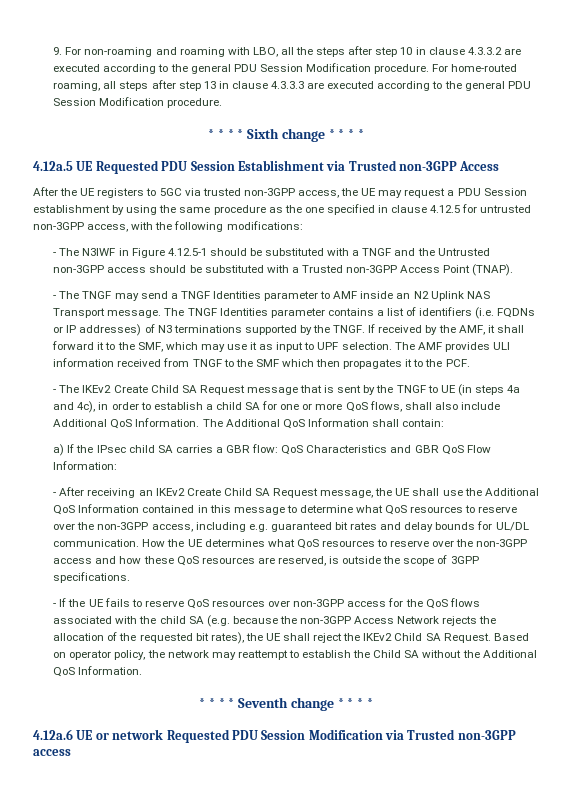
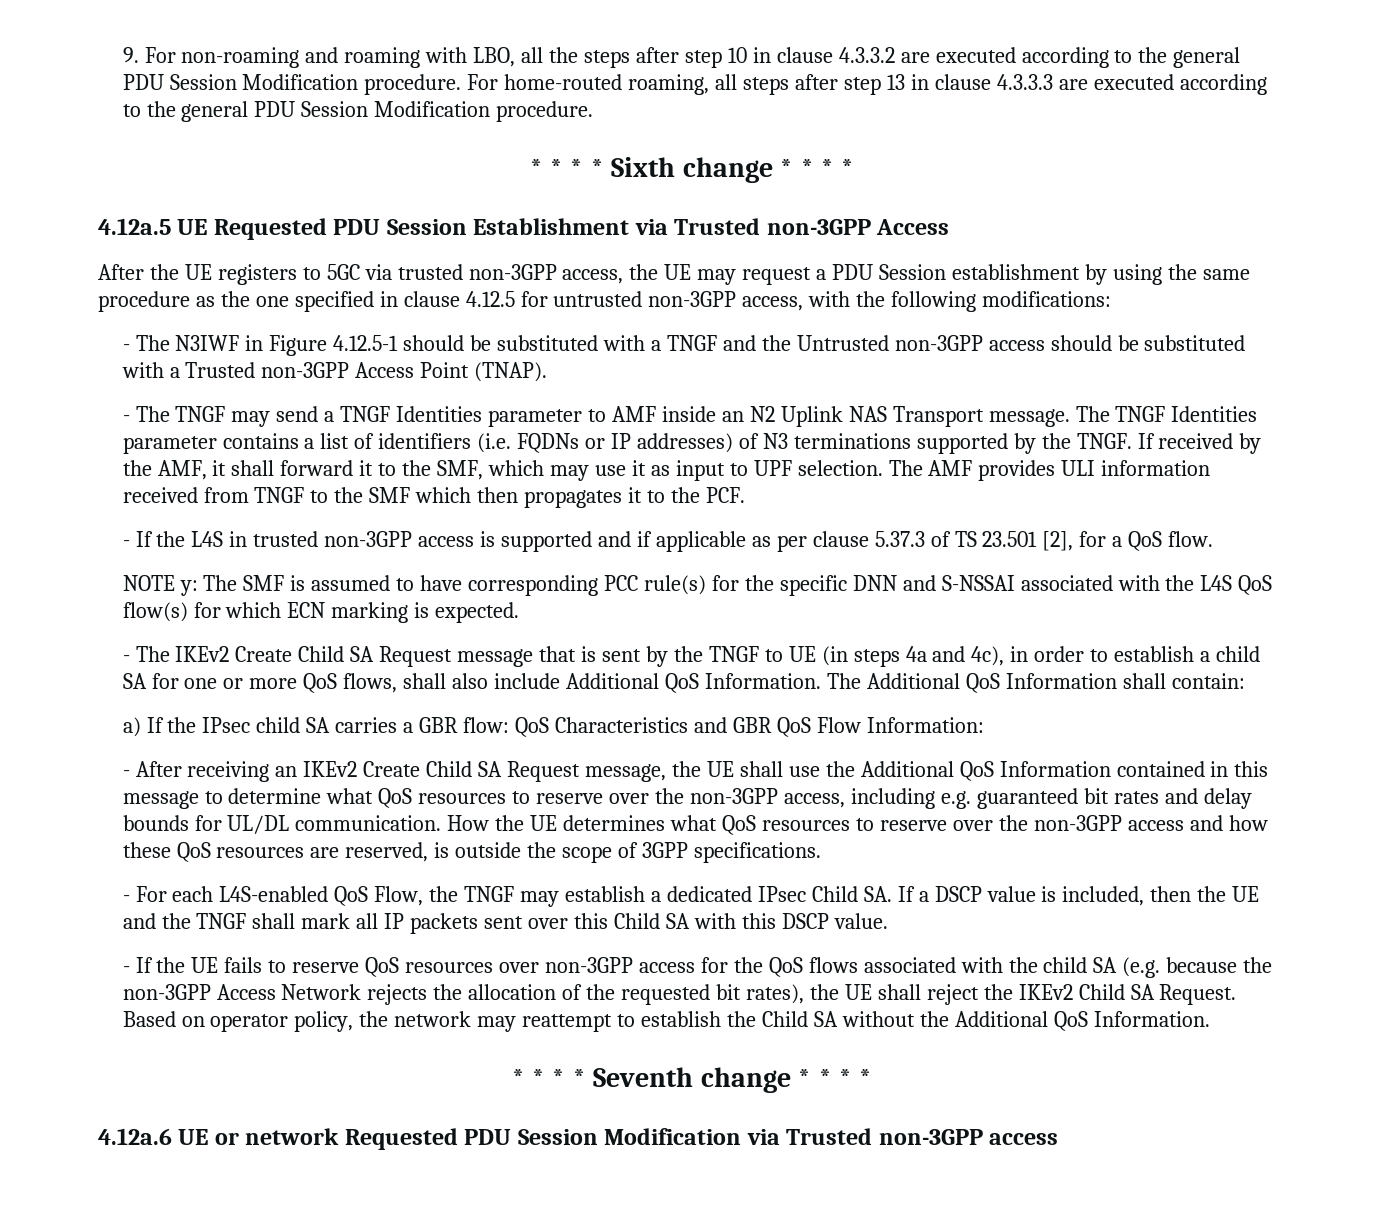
+ - If the L4S in trusted non-3GPP access is supported and if applicable as per clause 5.37.3 of TS 23.501 [2], for a QoS flow.
+ NOTE y: The SMF is assumed to have corresponding PCC rule(s) for the specific DNN and S-NSSAI associated with the L4S QoS flow(s) for which ECN marking is expected.
+ - For each L4S-enabled QoS Flow, the TNGF may establish a dedicated IPsec Child SA. If a DSCP value is included, then the UE and the TNGF shall mark all IP packets sent over this Child SA with this DSCP value.

